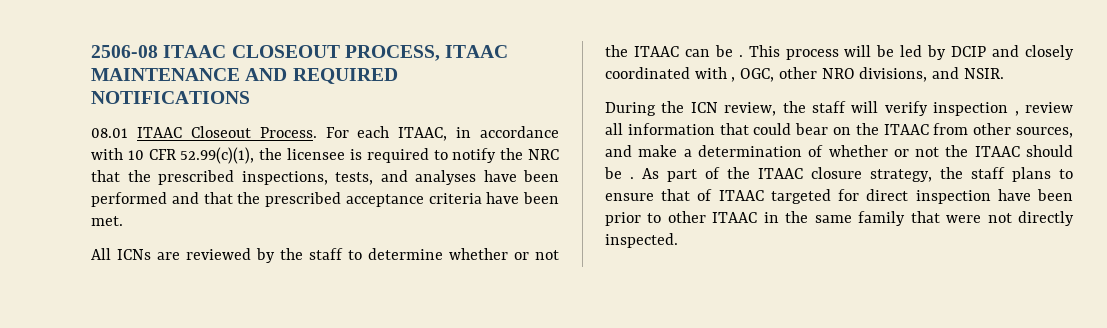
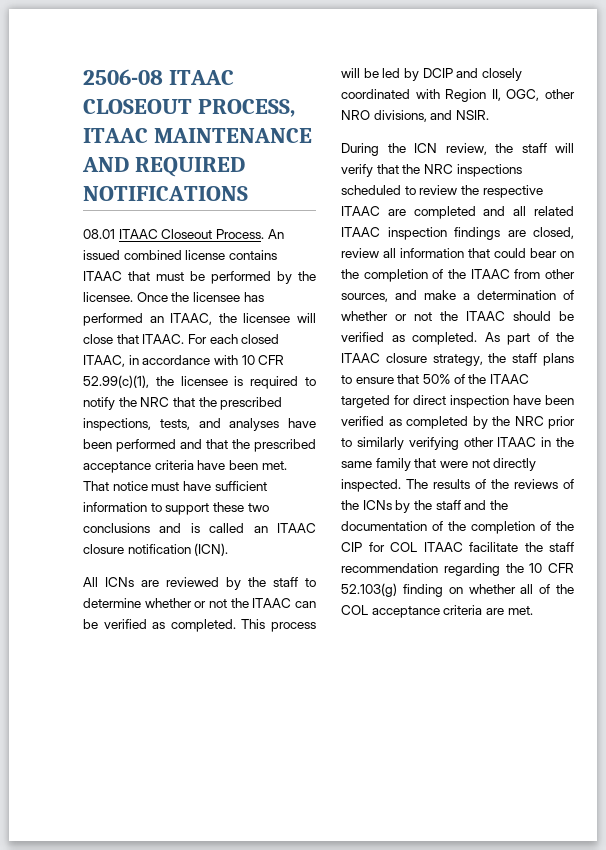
+ An issued combined license contains ITAAC that must be performed by the licensee. Once the licensee has performed an ITAAC, the licensee will close that ITAAC.
- For each ITAAC, in accordance with 10 CFR 52.99(c)(1), the licensee is required to notify the NRC that the prescribed inspections, tests, and analyses have been performed and that the prescribed acceptance criteria have been met.
+ For each closed ITAAC, in accordance with 10 CFR 52.99(c)(1), the licensee is required to notify the NRC that the prescribed inspections, tests, and analyses have been performed and that the prescribed acceptance criteria have been met. That notice must have sufficient information to support these two conclusions and is called an ITAAC closure notification (ICN).
- All ICNs are reviewed by the staff to determine whether or not the ITAAC can be .
+ All ICNs are reviewed by the staff to determine whether or not the ITAAC can be verified as completed.
- This process will be led by DCIP and closely coordinated with , OGC, other NRO divisions, and NSIR.
+ This process will be led by DCIP and closely coordinated with Region II, OGC, other NRO divisions, and NSIR.
- During the ICN review, the staff will verify inspection , review all information that could bear on the ITAAC from other sources, and make a determination of whether or not the ITAAC should be .
+ During the ICN review, the staff will verify that the NRC inspections scheduled to review the respective ITAAC are completed and all related ITAAC inspection findings are closed, review all information that could bear on the completion of the ITAAC from other sources, and make a determination of whether or not the ITAAC should be verified as completed.
- As part of the ITAAC closure strategy, the staff plans to ensure that of ITAAC targeted for direct inspection have been prior to other ITAAC in the same family that were not directly inspected.
+ As part of the ITAAC closure strategy, the staff plans to ensure that 50% of the ITAAC targeted for direct inspection have been verified as completed by the NRC prior to similarly verifying other ITAAC in the same family that were not directly inspected.
+ The results of the reviews of the ICNs by the staff and the documentation of the completion of the CIP for COL ITAAC facilitate the staff recommendation regarding the 10 CFR 52.103(g) finding on whether all of the COL acceptance criteria are met.

